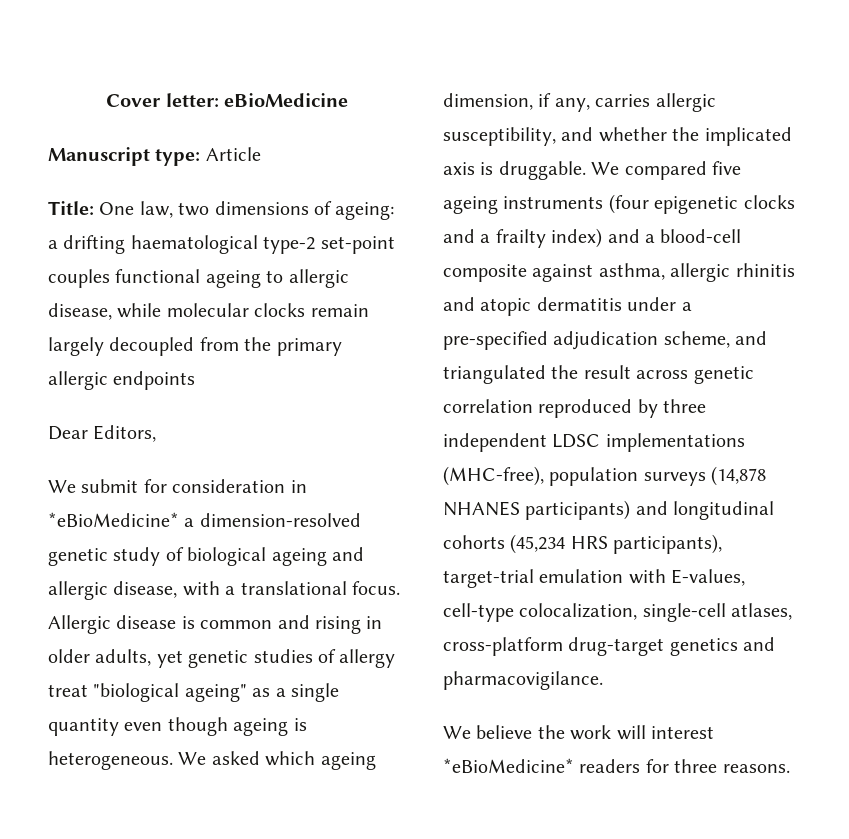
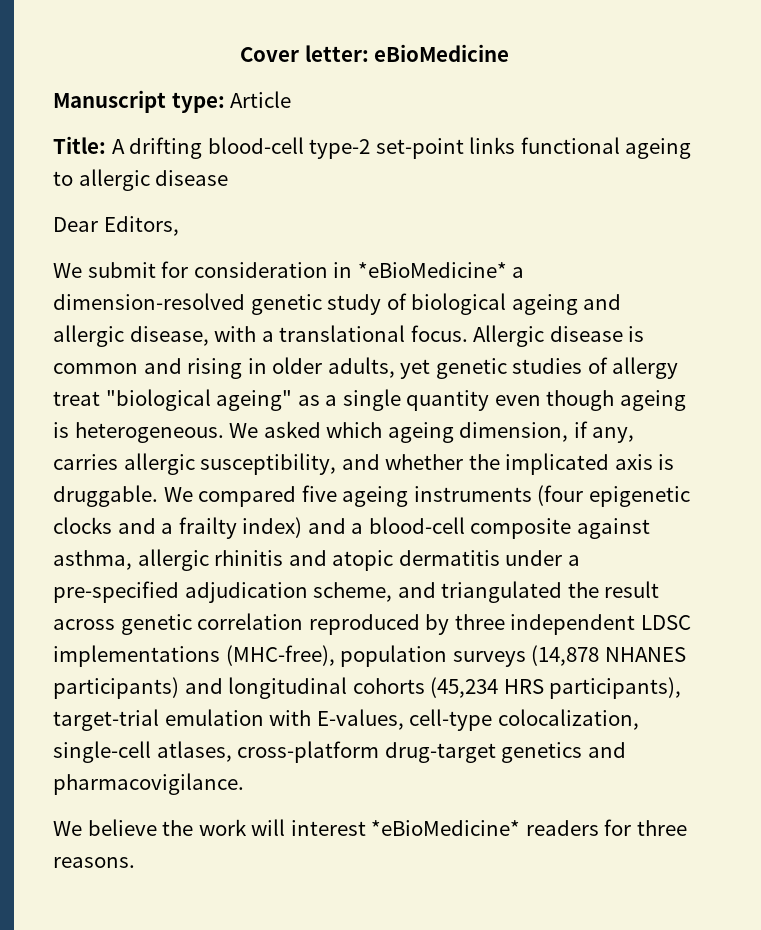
- Title: One law, two dimensions of ageing: a drifting haematological type-2 set-point couples functional ageing to allergic disease, while molecular clocks remain largely decoupled from the primary allergic endpoints
+ Title: A drifting blood-cell type-2 set-point links functional ageing to allergic disease

